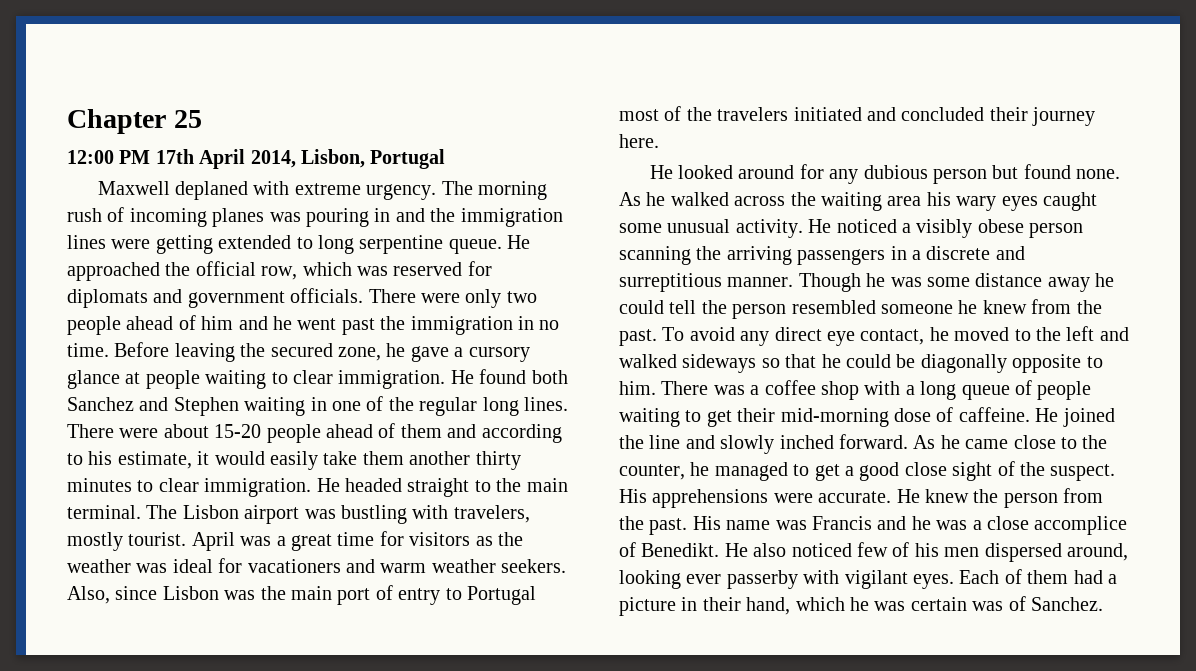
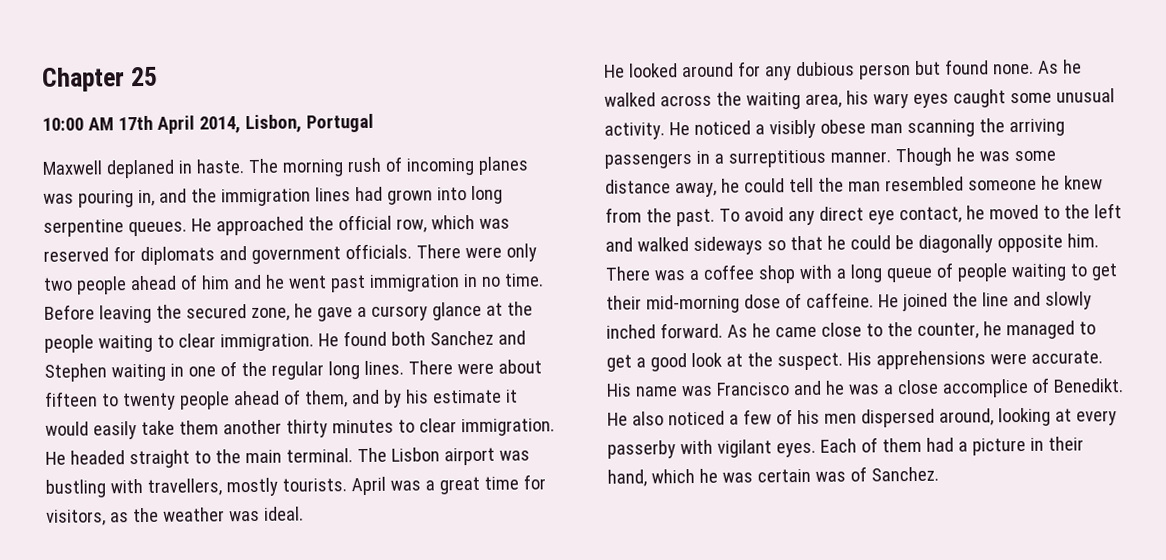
- 12:00 PM 17th April 2014, Lisbon, Portugal
+ 10:00 AM 17th April 2014, Lisbon, Portugal
- Maxwell deplaned with extreme urgency.
+ Maxwell deplaned in haste.
- The morning rush of incoming planes was pouring in and the immigration lines were getting extended to long serpentine queue.
+ The morning rush of incoming planes was pouring in, and the immigration lines had grown into long serpentine queues.
- There were only two people ahead of him and he went past the immigration in no time.
+ There were only two people ahead of him and he went past immigration in no time.
- Before leaving the secured zone, he gave a cursory glance at people waiting to clear immigration.
+ Before leaving the secured zone, he gave a cursory glance at the people waiting to clear immigration.
- There were about 15-20 people ahead of them and according to his estimate, it would easily take them another thirty minutes to clear immigration.
+ There were about fifteen to twenty people ahead of them, and by his estimate it would easily take them another thirty minutes to clear immigration.
- The Lisbon airport was bustling with travelers, mostly tourist.
+ The Lisbon airport was bustling with travellers, mostly tourists.
- April was a great time for visitors as the weather was ideal for vacationers and warm weather seekers. Also, since Lisbon was the main port of entry to Portugal most of the travelers initiated and concluded their journey here.
+ April was a great time for visitors, as the weather was ideal.
- As he walked across the waiting area his wary eyes caught some unusual activity.
+ As he walked across the waiting area, his wary eyes caught some unusual activity.
- He noticed a visibly obese person scanning the arriving passengers in a discrete and surreptitious manner.
+ He noticed a visibly obese man scanning the arriving passengers in a surreptitious manner.
- Though he was some distance away he could tell the person resembled someone he knew from the past.
+ Though he was some distance away, he could tell the man resembled someone he knew from the past.
- To avoid any direct eye contact, he moved to the left and walked sideways so that he could be diagonally opposite to him.
+ To avoid any direct eye contact, he moved to the left and walked sideways so that he could be diagonally opposite him.
- As he came close to the counter, he managed to get a good close sight of the suspect.
+ As he came close to the counter, he managed to get a good look at the suspect.
- He knew the person from the past.
- His name was Francis and he was a close accomplice of Benedikt.
+ His name was Francisco and he was a close accomplice of Benedikt.
- He also noticed few of his men dispersed around, looking ever passerby with vigilant eyes.
+ He also noticed a few of his men dispersed around, looking at every passerby with vigilant eyes.

